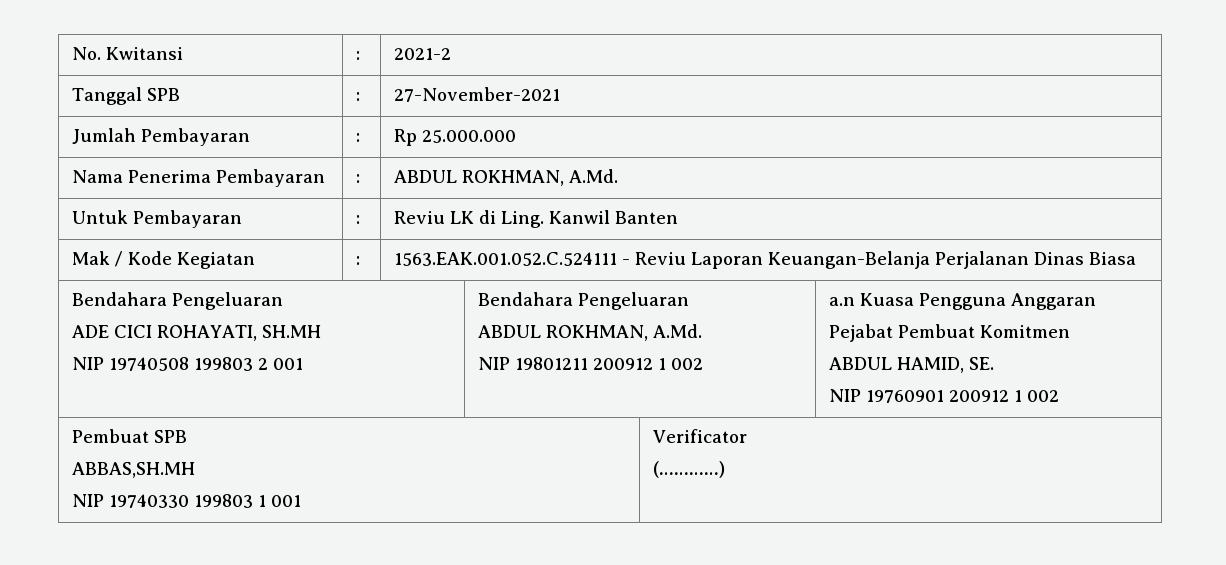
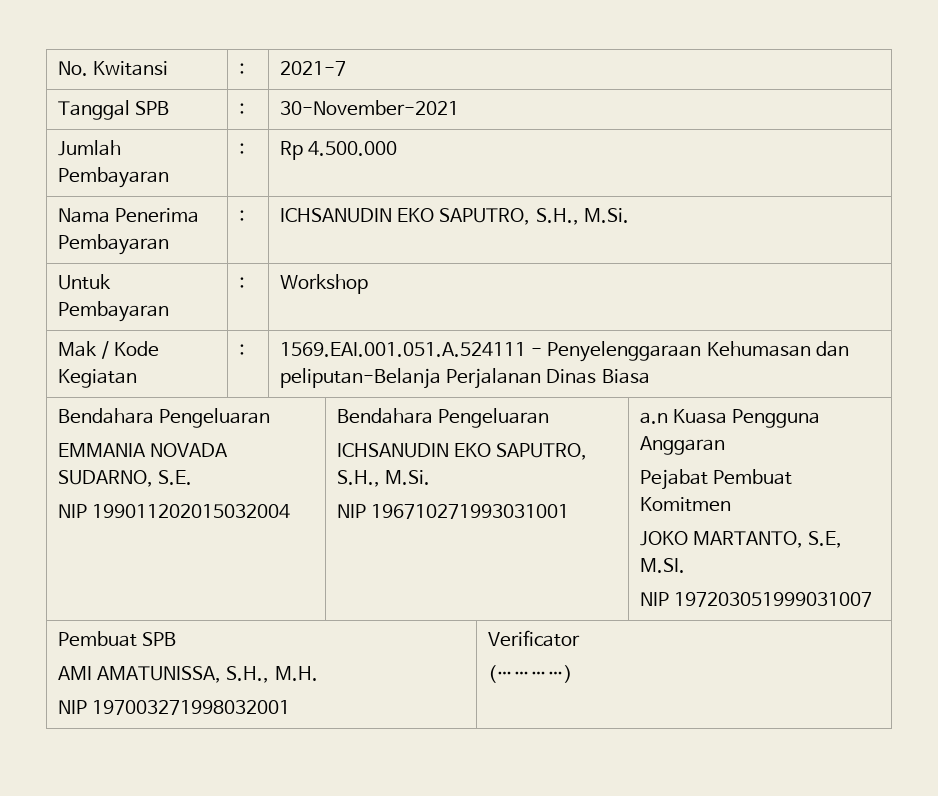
- No. Kwitansi | : | 2021-2
+ No. Kwitansi | : | 2021-7
- Tanggal SPB | : | 27-November-2021
+ Tanggal SPB | : | 30-November-2021
- Jumlah Pembayaran | : | Rp 25.000.000
+ Jumlah Pembayaran | : | Rp 4.500.000
- Nama Penerima Pembayaran | : | ABDUL ROKHMAN, A.Md.
- Untuk Pembayaran | : | Reviu LK di Ling. Kanwil Banten
+ Nama Penerima Pembayaran | : | ICHSANUDIN EKO SAPUTRO, S.H., M.Si.
+ Untuk Pembayaran | : | Workshop
- Mak / Kode Kegiatan | : | 1563.EAK.001.052.C.524111 - Reviu Laporan Keuangan-Belanja Perjalanan Dinas Biasa
+ Mak / Kode Kegiatan | : | 1569.EAI.001.051.A.524111 - Penyelenggaraan Kehumasan dan peliputan-Belanja Perjalanan Dinas Biasa
  Bendahara Pengeluaran
- ADE CICI ROHAYATI, SH.MH
- NIP 19740508 199803 2 001 | Bendahara Pengeluaran
- ABDUL ROKHMAN, A.Md.
- NIP 19801211 200912 1 002 | a.n Kuasa Pengguna Anggaran
+ EMMANIA NOVADA SUDARNO, S.E.
+ NIP 199011202015032004 | Bendahara Pengeluaran
+ ICHSANUDIN EKO SAPUTRO, S.H., M.Si.
+ NIP 196710271993031001 | a.n Kuasa Pengguna Anggaran
  Pejabat Pembuat Komitmen
- ABDUL HAMID, SE.
- NIP 19760901 200912 1 002
+ JOKO MARTANTO, S.E, M.SI.
+ NIP 197203051999031007
  Pembuat SPB
- ABBAS,SH.MH
- NIP 19740330 199803 1 001 | Verificator
+ AMI AMATUNISSA, S.H., M.H.
+ NIP 197003271998032001 | Verificator

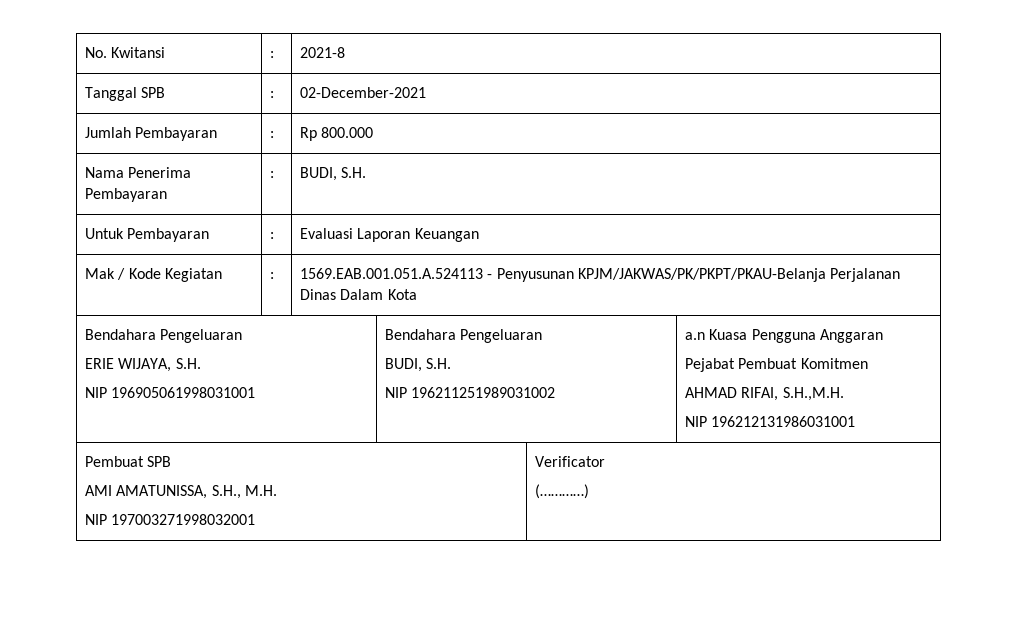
- No. Kwitansi | : | 2021-7
+ No. Kwitansi | : | 2021-8
- Tanggal SPB | : | 30-November-2021
+ Tanggal SPB | : | 02-December-2021
- Jumlah Pembayaran | : | Rp 4.500.000
+ Jumlah Pembayaran | : | Rp 800.000
- Nama Penerima Pembayaran | : | ICHSANUDIN EKO SAPUTRO, S.H., M.Si.
+ Nama Penerima Pembayaran | : | BUDI, S.H.
- Untuk Pembayaran | : | Workshop
+ Untuk Pembayaran | : | Evaluasi Laporan Keuangan
- Mak / Kode Kegiatan | : | 1569.EAI.001.051.A.524111 - Penyelenggaraan Kehumasan dan peliputan-Belanja Perjalanan Dinas Biasa
+ Mak / Kode Kegiatan | : | 1569.EAB.001.051.A.524113 - Penyusunan KPJM/JAKWAS/PK/PKPT/PKAU-Belanja Perjalanan Dinas Dalam Kota
  Bendahara Pengeluaran
- EMMANIA NOVADA SUDARNO, S.E.
- NIP 199011202015032004 | Bendahara Pengeluaran
- ICHSANUDIN EKO SAPUTRO, S.H., M.Si.
- NIP 196710271993031001 | a.n Kuasa Pengguna Anggaran
+ ERIE WIJAYA, S.H.
+ NIP 196905061998031001 | Bendahara Pengeluaran
+ BUDI, S.H.
+ NIP 196211251989031002 | a.n Kuasa Pengguna Anggaran
  Pejabat Pembuat Komitmen
- JOKO MARTANTO, S.E, M.SI.
- NIP 197203051999031007
+ AHMAD RIFAI, S.H.,M.H.
+ NIP 196212131986031001

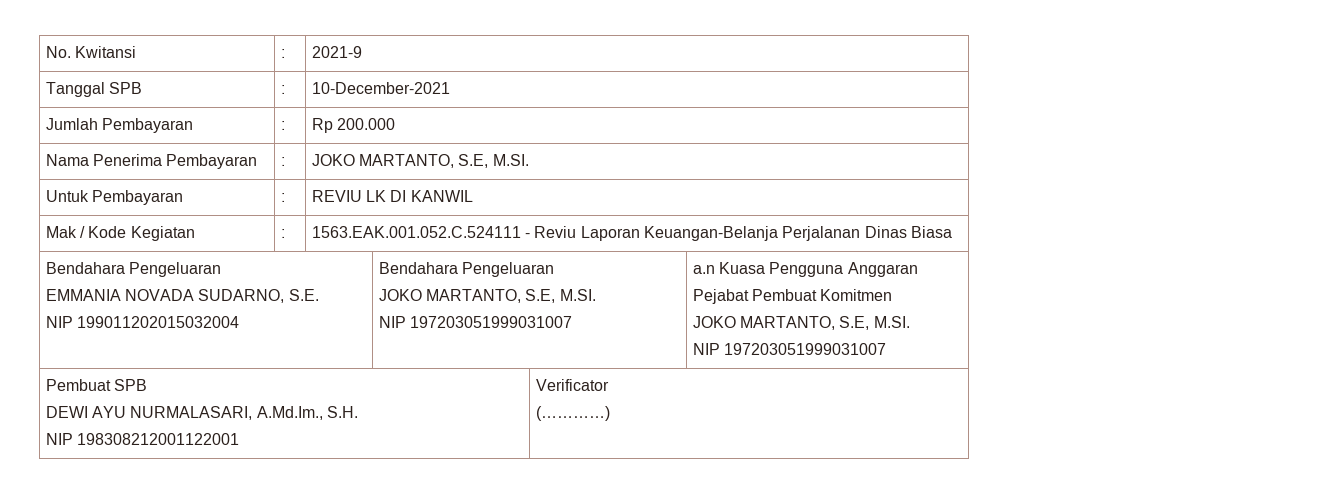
- No. Kwitansi | : | 2021-8
+ No. Kwitansi | : | 2021-9
- Tanggal SPB | : | 02-December-2021
+ Tanggal SPB | : | 10-December-2021
- Jumlah Pembayaran | : | Rp 800.000
+ Jumlah Pembayaran | : | Rp 200.000
- Nama Penerima Pembayaran | : | BUDI, S.H.
+ Nama Penerima Pembayaran | : | JOKO MARTANTO, S.E, M.SI.
- Untuk Pembayaran | : | Evaluasi Laporan Keuangan
+ Untuk Pembayaran | : | REVIU LK DI KANWIL
- Mak / Kode Kegiatan | : | 1569.EAB.001.051.A.524113 - Penyusunan KPJM/JAKWAS/PK/PKPT/PKAU-Belanja Perjalanan Dinas Dalam Kota
+ Mak / Kode Kegiatan | : | 1563.EAK.001.052.C.524111 - Reviu Laporan Keuangan-Belanja Perjalanan Dinas Biasa
  Bendahara Pengeluaran
- ERIE WIJAYA, S.H.
- NIP 196905061998031001 | Bendahara Pengeluaran
- BUDI, S.H.
- NIP 196211251989031002 | a.n Kuasa Pengguna Anggaran
+ EMMANIA NOVADA SUDARNO, S.E.
+ NIP 199011202015032004 | Bendahara Pengeluaran
+ JOKO MARTANTO, S.E, M.SI.
+ NIP 197203051999031007 | a.n Kuasa Pengguna Anggaran
  Pejabat Pembuat Komitmen
- AHMAD RIFAI, S.H.,M.H.
- NIP 196212131986031001
+ JOKO MARTANTO, S.E, M.SI.
+ NIP 197203051999031007
  Pembuat SPB
- AMI AMATUNISSA, S.H., M.H.
- NIP 197003271998032001 | Verificator
+ DEWI AYU NURMALASARI, A.Md.Im., S.H.
+ NIP 198308212001122001 | Verificator

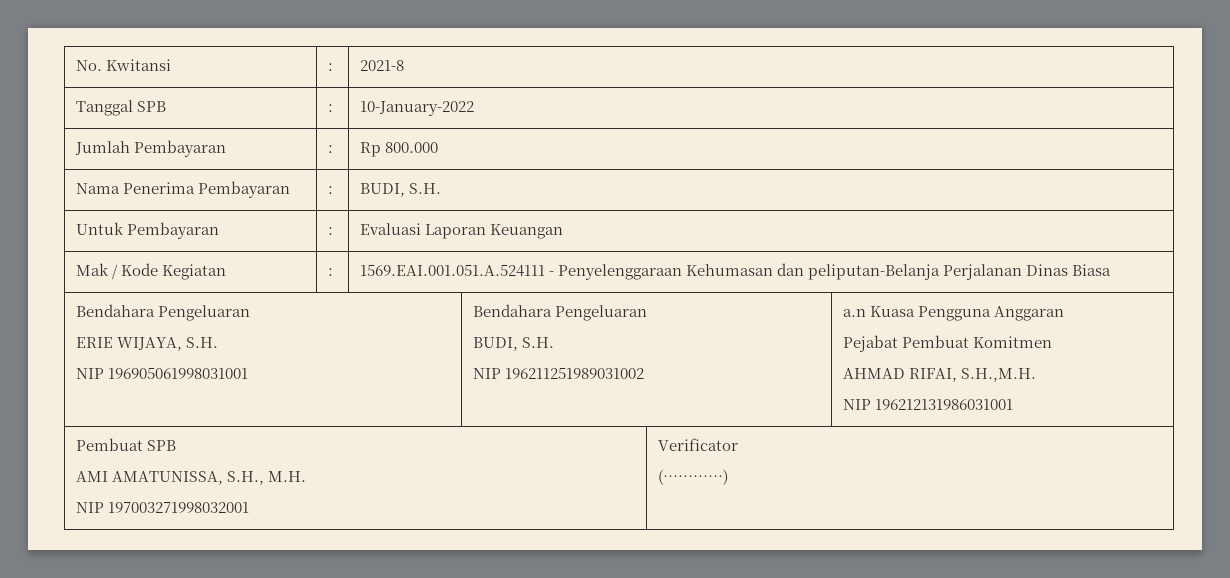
- No. Kwitansi | : | 2021-9
+ No. Kwitansi | : | 2021-8
- Tanggal SPB | : | 10-December-2021
+ Tanggal SPB | : | 10-January-2022
- Jumlah Pembayaran | : | Rp 200.000
+ Jumlah Pembayaran | : | Rp 800.000
- Nama Penerima Pembayaran | : | JOKO MARTANTO, S.E, M.SI.
+ Nama Penerima Pembayaran | : | BUDI, S.H.
- Untuk Pembayaran | : | REVIU LK DI KANWIL
+ Untuk Pembayaran | : | Evaluasi Laporan Keuangan
- Mak / Kode Kegiatan | : | 1563.EAK.001.052.C.524111 - Reviu Laporan Keuangan-Belanja Perjalanan Dinas Biasa
+ Mak / Kode Kegiatan | : | 1569.EAI.001.051.A.524111 - Penyelenggaraan Kehumasan dan peliputan-Belanja Perjalanan Dinas Biasa
  Bendahara Pengeluaran
- EMMANIA NOVADA SUDARNO, S.E.
- NIP 199011202015032004 | Bendahara Pengeluaran
- JOKO MARTANTO, S.E, M.SI.
- NIP 197203051999031007 | a.n Kuasa Pengguna Anggaran
+ ERIE WIJAYA, S.H.
+ NIP 196905061998031001 | Bendahara Pengeluaran
+ BUDI, S.H.
+ NIP 196211251989031002 | a.n Kuasa Pengguna Anggaran
  Pejabat Pembuat Komitmen
- JOKO MARTANTO, S.E, M.SI.
- NIP 197203051999031007
+ AHMAD RIFAI, S.H.,M.H.
+ NIP 196212131986031001
  Pembuat SPB
- DEWI AYU NURMALASARI, A.Md.Im., S.H.
- NIP 198308212001122001 | Verificator
+ AMI AMATUNISSA, S.H., M.H.
+ NIP 197003271998032001 | Verificator

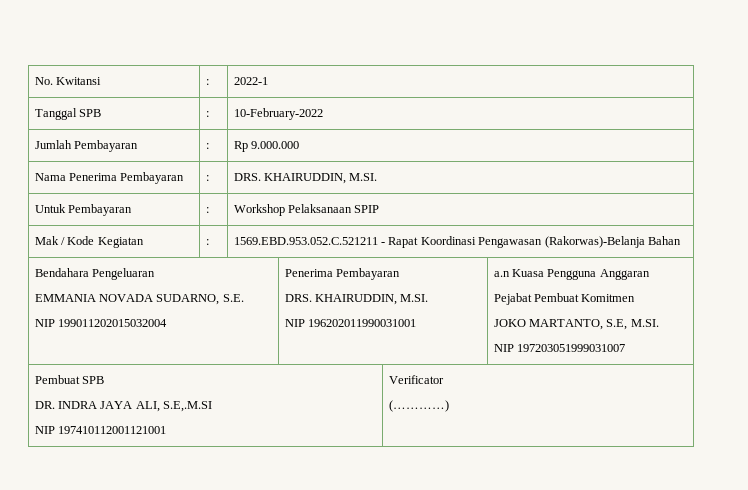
- No. Kwitansi | : | 2021-8
+ No. Kwitansi | : | 2022-1
- Tanggal SPB | : | 10-January-2022
+ Tanggal SPB | : | 10-February-2022
- Jumlah Pembayaran | : | Rp 800.000
+ Jumlah Pembayaran | : | Rp 9.000.000
- Nama Penerima Pembayaran | : | BUDI, S.H.
+ Nama Penerima Pembayaran | : | DRS. KHAIRUDDIN, M.SI.
- Untuk Pembayaran | : | Evaluasi Laporan Keuangan
+ Untuk Pembayaran | : | Workshop Pelaksanaan SPIP
- Mak / Kode Kegiatan | : | 1569.EAI.001.051.A.524111 - Penyelenggaraan Kehumasan dan peliputan-Belanja Perjalanan Dinas Biasa
+ Mak / Kode Kegiatan | : | 1569.EBD.953.052.C.521211 - Rapat Koordinasi Pengawasan (Rakorwas)-Belanja Bahan
  Bendahara Pengeluaran
- ERIE WIJAYA, S.H.
- NIP 196905061998031001 | Bendahara Pengeluaran
- BUDI, S.H.
- NIP 196211251989031002 | a.n Kuasa Pengguna Anggaran
+ EMMANIA NOVADA SUDARNO, S.E.
+ NIP 199011202015032004 | Penerima Pembayaran
+ DRS. KHAIRUDDIN, M.SI.
+ NIP 196202011990031001 | a.n Kuasa Pengguna Anggaran
  Pejabat Pembuat Komitmen
- AHMAD RIFAI, S.H.,M.H.
- NIP 196212131986031001
+ JOKO MARTANTO, S.E, M.SI.
+ NIP 197203051999031007
  Pembuat SPB
- AMI AMATUNISSA, S.H., M.H.
- NIP 197003271998032001 | Verificator
+ DR. INDRA JAYA ALI, S.E,.M.SI
+ NIP 197410112001121001 | Verificator

